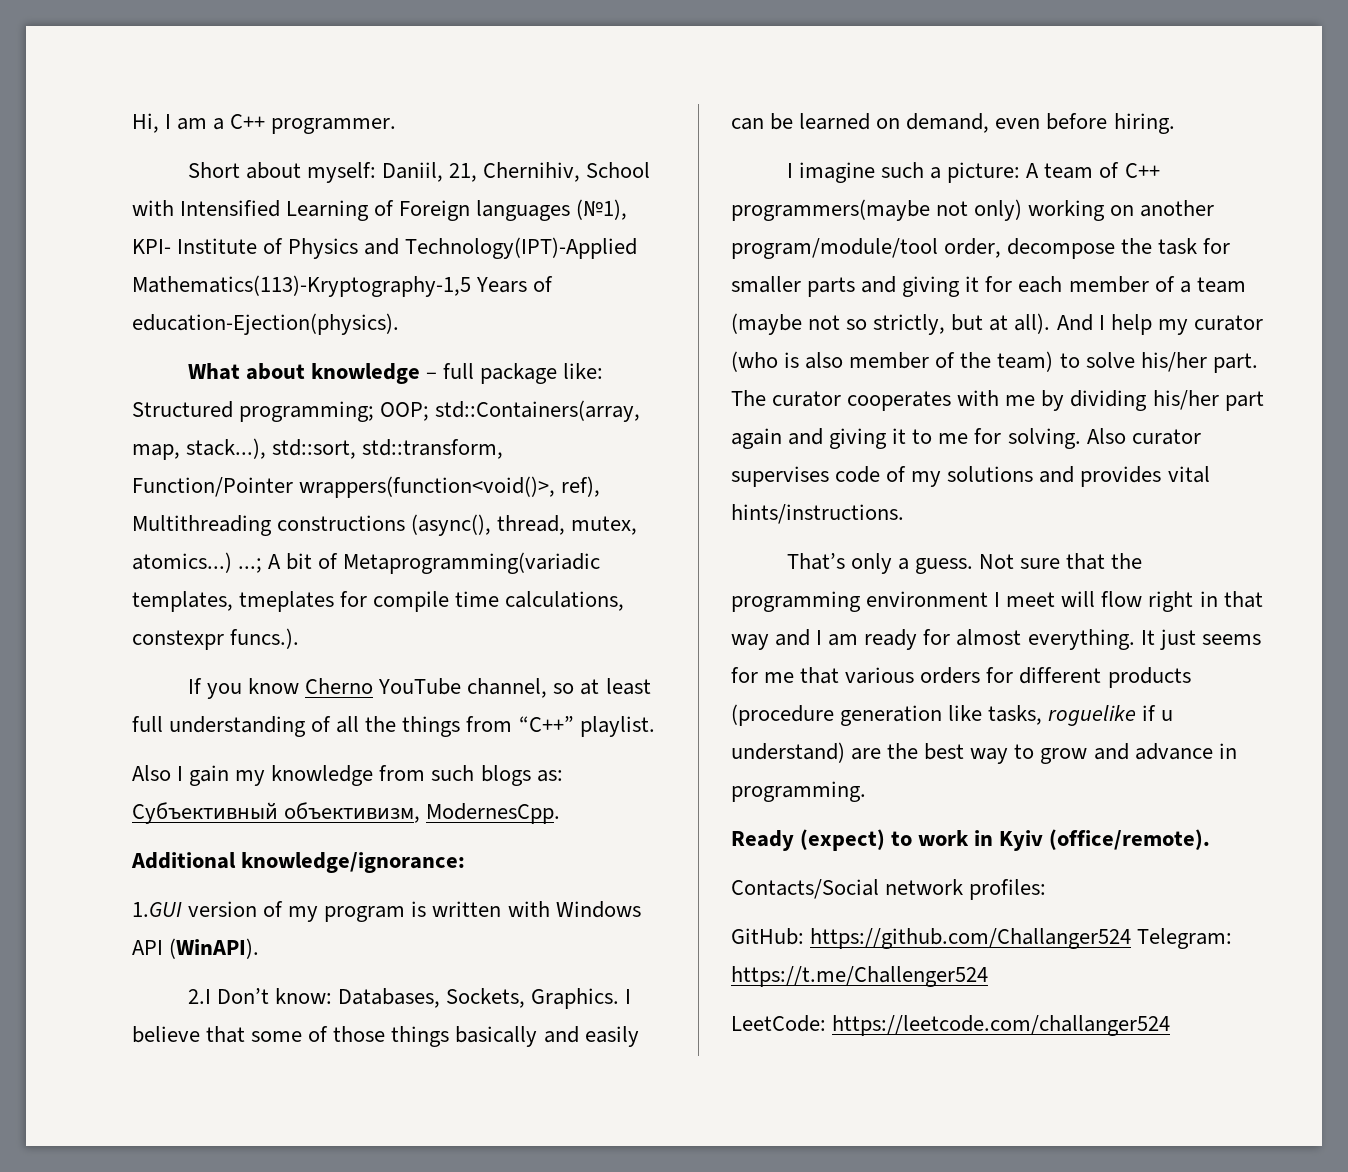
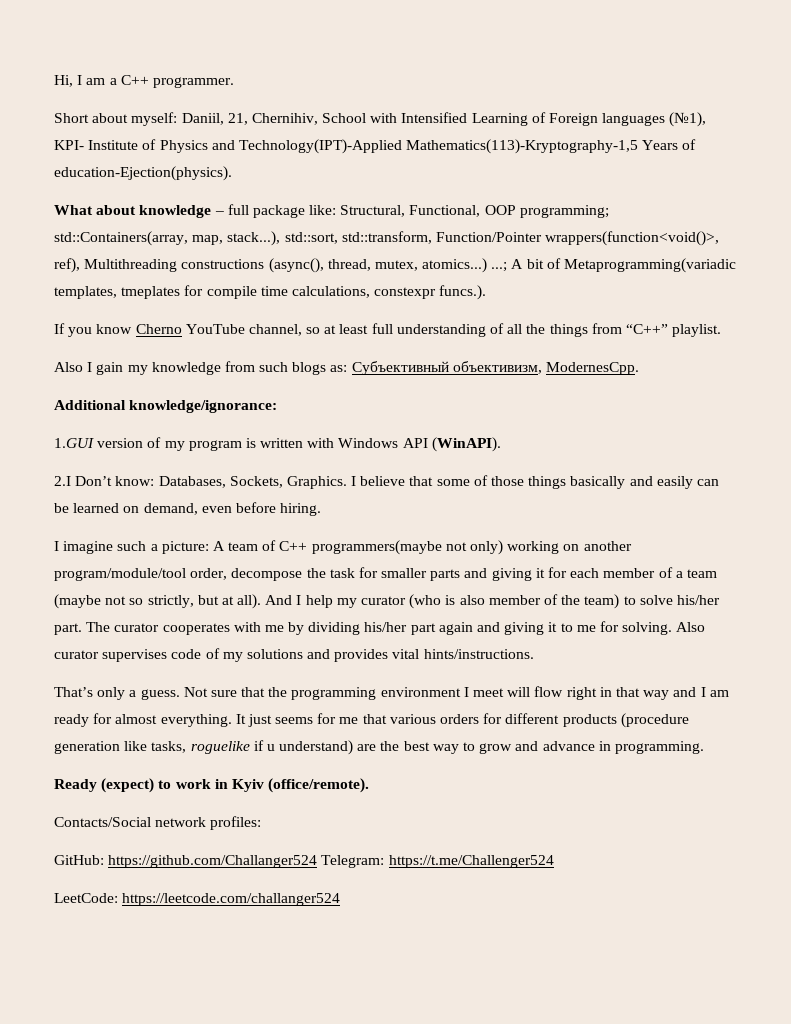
- What about knowledge – full package like: Structured programming; OOP; std::Containers(array, map, stack...), std::sort, std::transform, Function/Pointer wrappers(function<void()>, ref), Multithreading constructions (async(), thread, mutex, atomics...) ...; A bit of Metaprogramming(variadic templates, tmeplates for compile time calculations, constexpr funcs.).
+ What about knowledge – full package like: Structural, Functional, OOP programming; std::Containers(array, map, stack...), std::sort, std::transform, Function/Pointer wrappers(function<void()>, ref), Multithreading constructions (async(), thread, mutex, atomics...) ...; A bit of Metaprogramming(variadic templates, tmeplates for compile time calculations, constexpr funcs.).

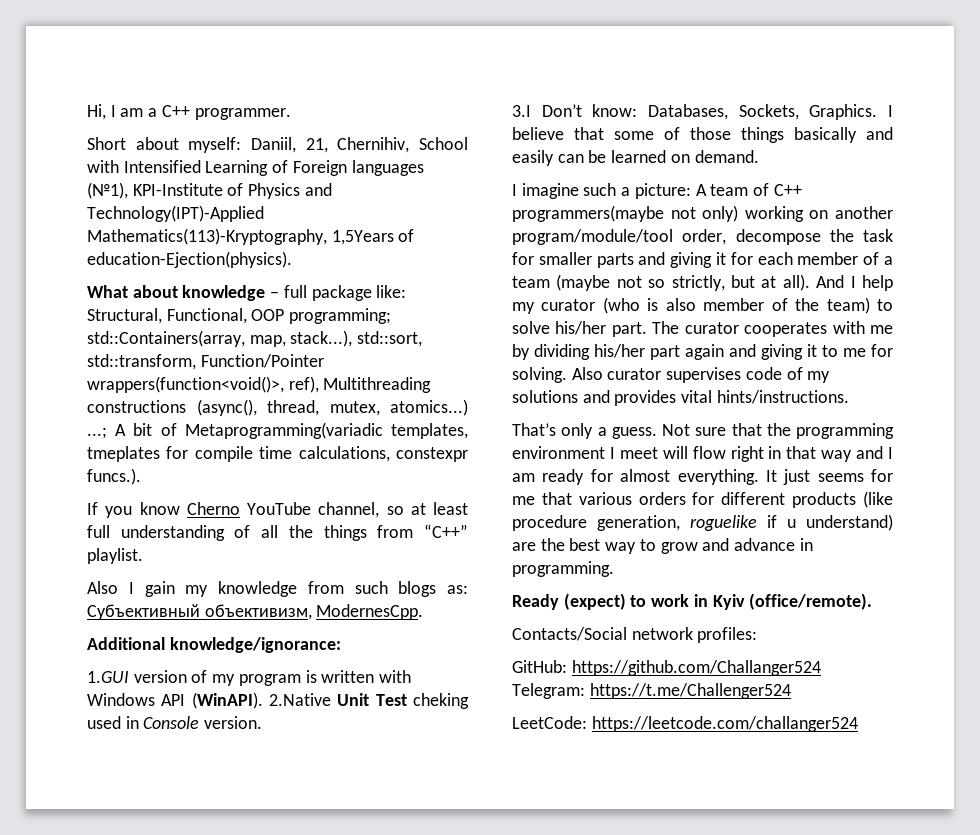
- Short about myself: Daniil, 21, Chernihiv, School with Intensified Learning of Foreign languages (№1), KPI- Institute of Physics and Technology(IPT)-Applied Mathematics(113)-Kryptography-1,5 Years of education-Ejection(physics).
+ Short about myself: Daniil, 21, Chernihiv, School with Intensified Learning of Foreign languages (№1), KPI-Institute of Physics and Technology(IPT)-Applied Mathematics(113)-Kryptography, 1,5Years of education-Ejection(physics).
- 1.GUI version of my program is written with Windows API (WinAPI).
- 2.I Don’t know: Databases, Sockets, Graphics.
+ 1.GUI version of my program is written with Windows API (WinAPI). 2.Native Unit Test cheking used in Console version.
+ 3.I Don’t know: Databases, Sockets, Graphics.
- I believe that some of those things basically and easily can be learned on demand, even before hiring.
+ I believe that some of those things basically and easily can be learned on demand.
- It just seems for me that various orders for different products (procedure generation like tasks, roguelike if u understand) are the best way to grow and advance in programming.
+ It just seems for me that various orders for different products (like procedure generation, roguelike if u understand) are the best way to grow and advance in programming.

